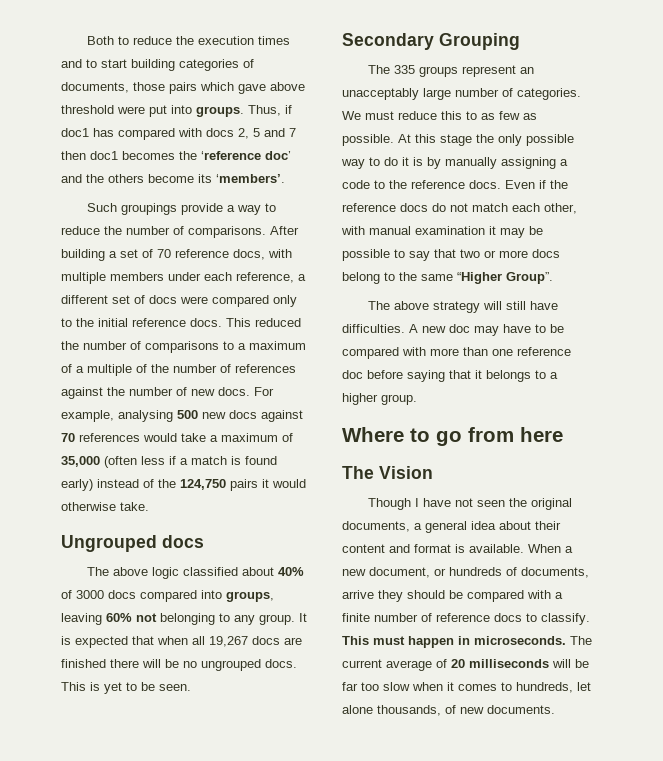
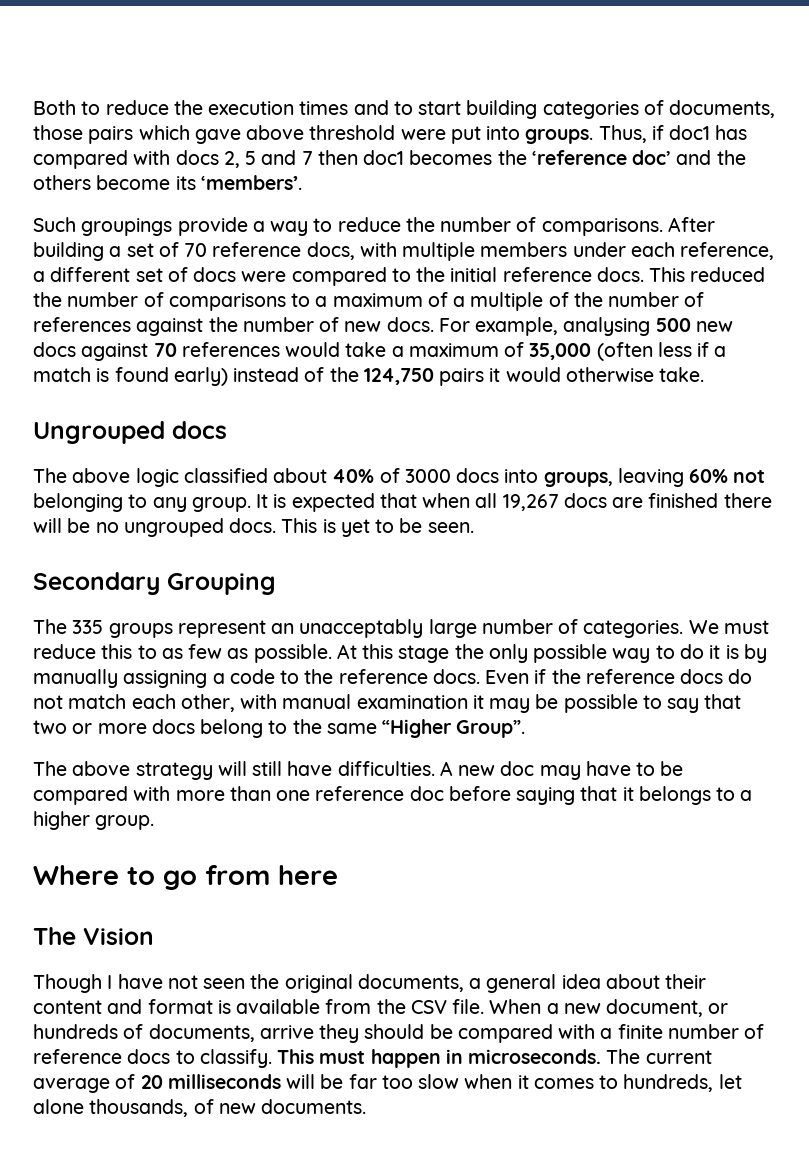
- After building a set of 70 reference docs, with multiple members under each reference, a different set of docs were compared only to the initial reference docs.
+ After building a set of 70 reference docs, with multiple members under each reference, a different set of docs were compared to the initial reference docs.
- The above logic classified about 40% of 3000 docs compared into groups, leaving 60% not belonging to any group.
+ The above logic classified about 40% of 3000 docs into groups, leaving 60% not belonging to any group.
- Though I have not seen the original documents, a general idea about their content and format is available.
+ Though I have not seen the original documents, a general idea about their content and format is available from the CSV file.

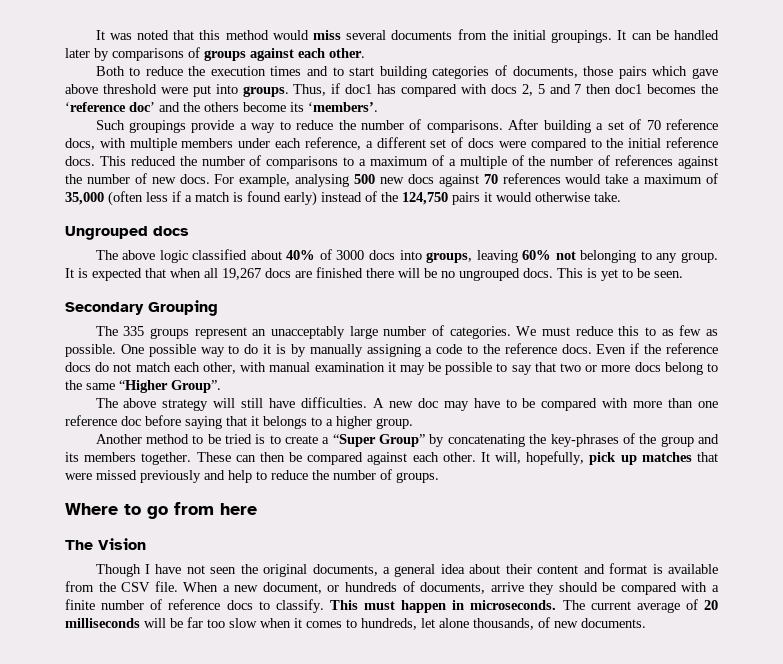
+ It was noted that this method would miss several documents from the initial groupings. It can be handled later by comparisons of groups against each other.
- At this stage the only possible way to do it is by manually assigning a code to the reference docs.
+ One possible way to do it is by manually assigning a code to the reference docs.
+ Another method to be tried is to create a “Super Group” by concatenating the key-phrases of the group and its members together. These can then be compared against each other. It will, hopefully, pick up matches that were missed previously and help to reduce the number of groups.

